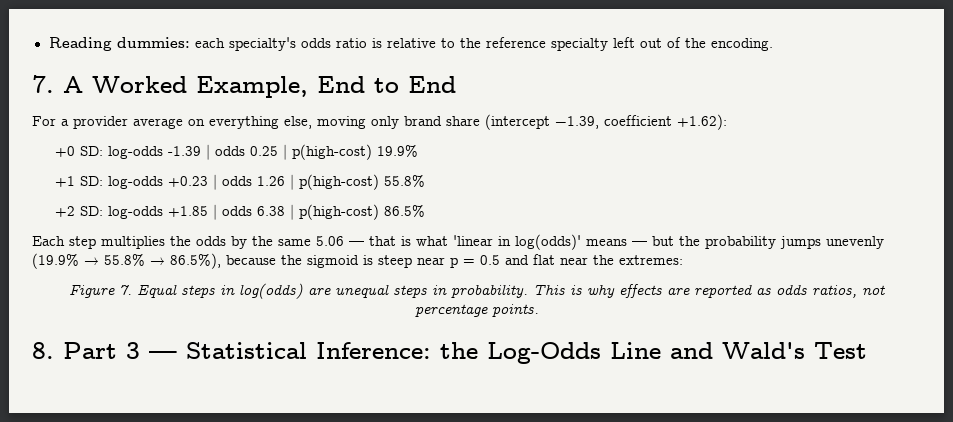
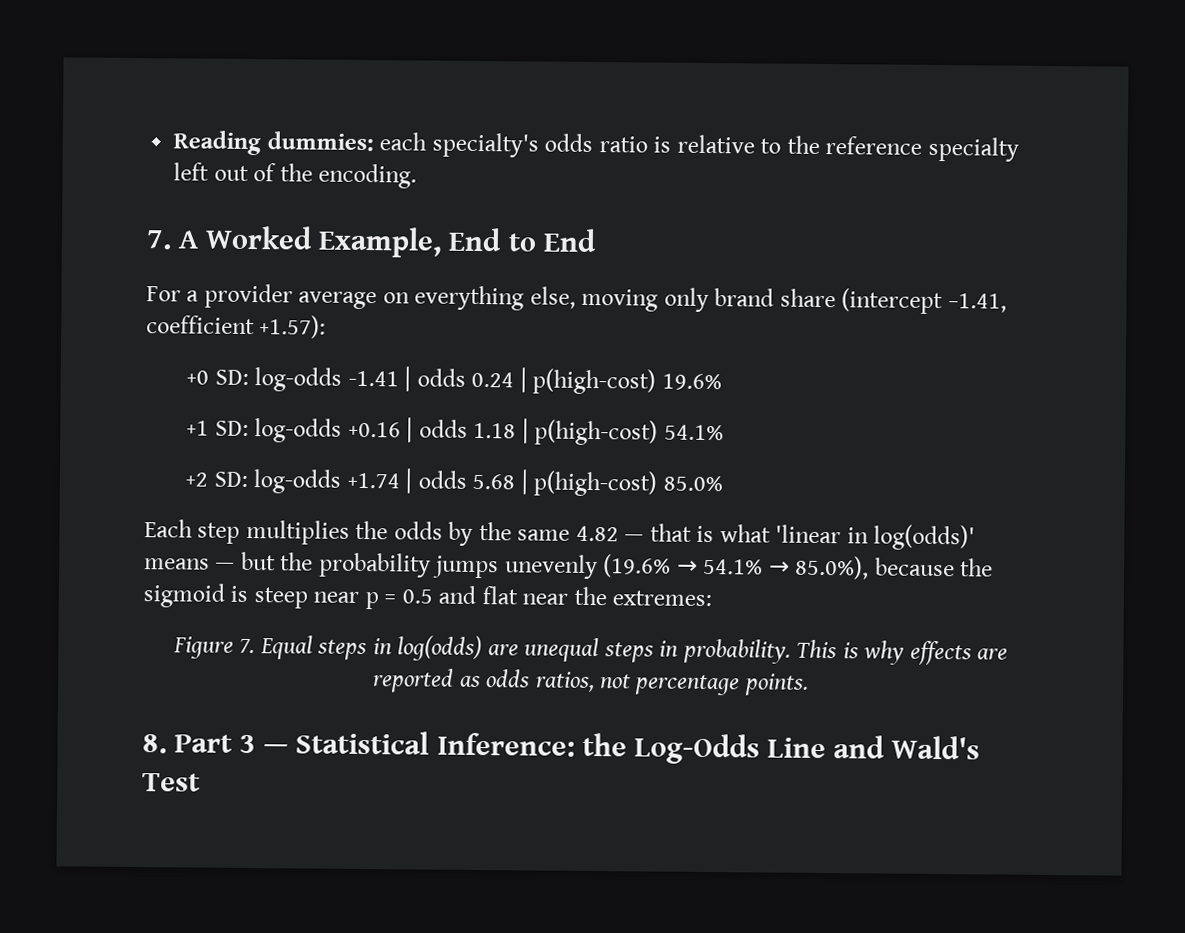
- For a provider average on everything else, moving only brand share (intercept −1.39, coefficient +1.62):
+ For a provider average on everything else, moving only brand share (intercept −1.41, coefficient +1.57):
- +0 SD: log-odds -1.39 | odds 0.25 | p(high-cost) 19.9%
+ +0 SD: log-odds -1.41 | odds 0.24 | p(high-cost) 19.6%
- +1 SD: log-odds +0.23 | odds 1.26 | p(high-cost) 55.8%
+ +1 SD: log-odds +0.16 | odds 1.18 | p(high-cost) 54.1%
- +2 SD: log-odds +1.85 | odds 6.38 | p(high-cost) 86.5%
+ +2 SD: log-odds +1.74 | odds 5.68 | p(high-cost) 85.0%
- Each step multiplies the odds by the same 5.06 — that is what 'linear in log(odds)' means — but the probability jumps unevenly (19.9% → 55.8% → 86.5%), because the sigmoid is steep near p = 0.5 and flat near the extremes:
+ Each step multiplies the odds by the same 4.82 — that is what 'linear in log(odds)' means — but the probability jumps unevenly (19.6% → 54.1% → 85.0%), because the sigmoid is steep near p = 0.5 and flat near the extremes:

